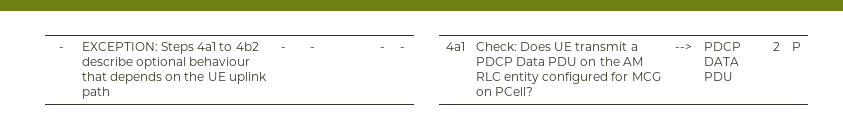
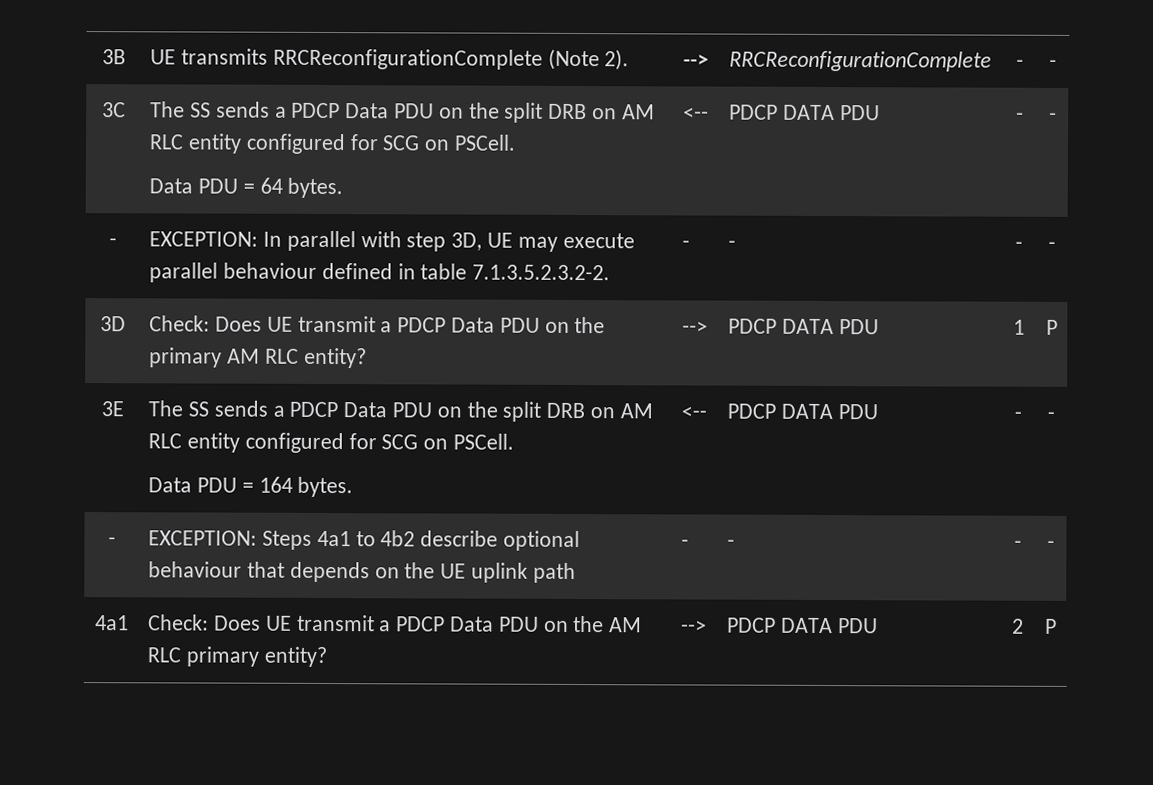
+ 3B | UE transmits RRCReconfigurationComplete (Note 2). | --> | RRCReconfigurationComplete | - | -
+ 3C | The SS sends a PDCP Data PDU on the split DRB on AM RLC entity configured for SCG on PSCell.
+ Data PDU = 64 bytes. | <-- | PDCP DATA PDU | - | -
+ - | EXCEPTION: In parallel with step 3D, UE may execute parallel behaviour defined in table 7.1.3.5.2.3.2-2. | - | - | - | -
+ 3D | Check: Does UE transmit a PDCP Data PDU on the primary AM RLC entity? | --> | PDCP DATA PDU | 1 | P
+ 3E | The SS sends a PDCP Data PDU on the split DRB on AM RLC entity configured for SCG on PSCell.
+ Data PDU = 164 bytes. | <-- | PDCP DATA PDU | - | -
- 4a1 | Check: Does UE transmit a PDCP Data PDU on the AM RLC entity configured for MCG on PCell? | --> | PDCP DATA PDU | 2 | P
+ 4a1 | Check: Does UE transmit a PDCP Data PDU on the AM RLC primary entity? | --> | PDCP DATA PDU | 2 | P

